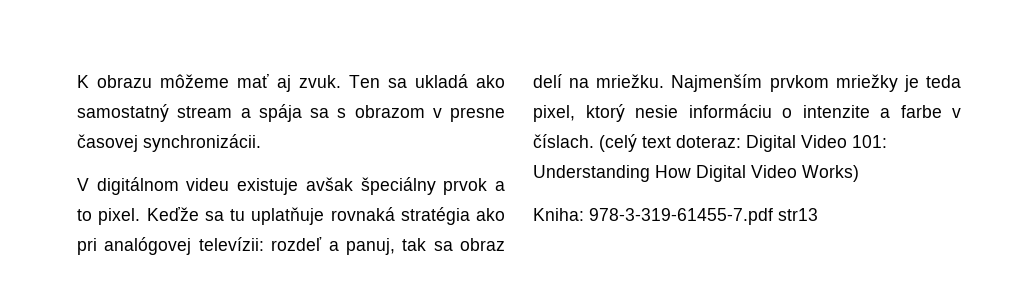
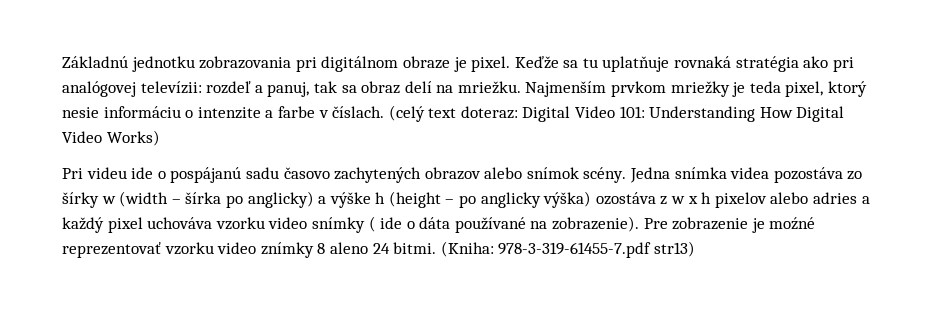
- K obrazu môžeme mať aj zvuk. Ten sa ukladá ako samostatný stream a spája sa s obrazom v presne časovej synchronizácii.
- V digitálnom videu existuje avšak špeciálny prvok a to pixel.
+ Základnú jednotku zobrazovania pri digitálnom obraze je pixel.
- Kniha: 978-3-319-61455-7.pdf str13
+ Pri videu ide o pospájanú sadu časovo zachytených obrazov alebo snímok scény. Jedna snímka videa pozostáva zo šírky w (width – šírka po anglicky) a výške h (height – po anglicky výška) ozostáva z w x h pixelov alebo adries a každý pixel uchováva vzorku video snímky ( ide o dáta používané na zobrazenie). Pre zobrazenie je moźné reprezentovať vzorku video znímky 8 aleno 24 bitmi. (Kniha: 978-3-319-61455-7.pdf str13)

